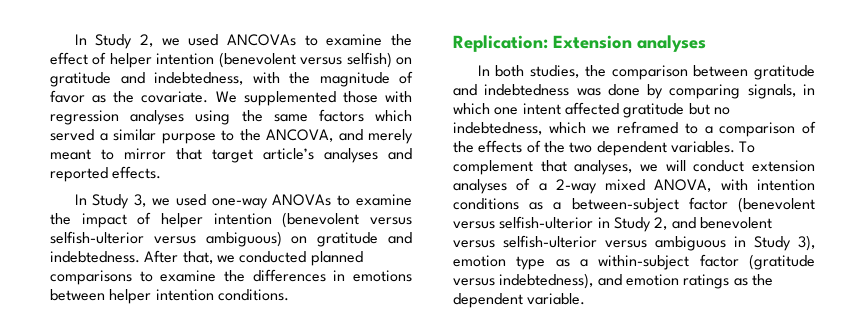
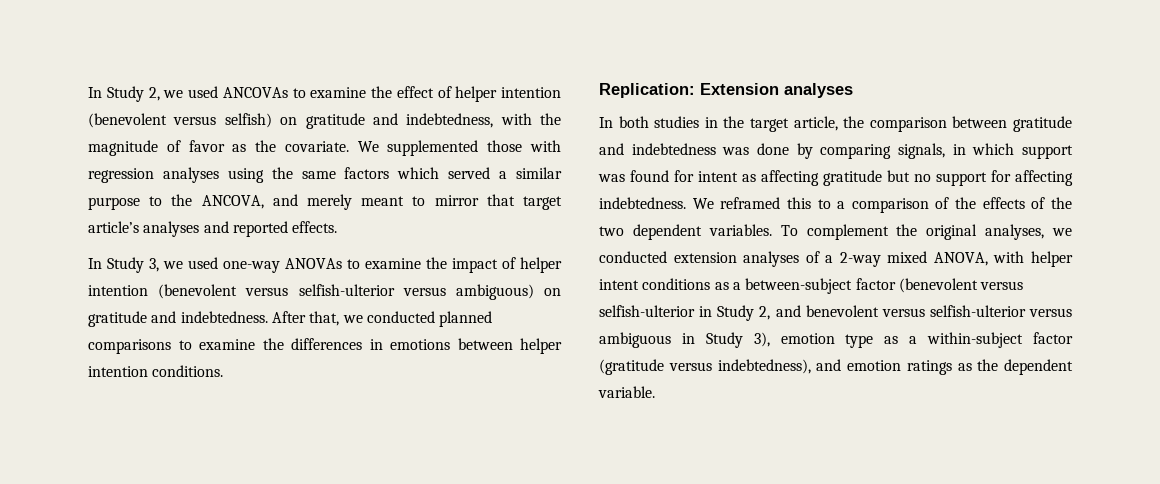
- In both studies, the comparison between gratitude and indebtedness was done by comparing signals, in which one intent affected gratitude but no indebtedness, which we reframed to a comparison of the effects of the two dependent variables.
+ In both studies in the target article, the comparison between gratitude and indebtedness was done by comparing signals, in which support was found for intent as affecting gratitude but no support for affecting indebtedness. We reframed this to a comparison of the effects of the two dependent variables.
- To complement that analyses, we will conduct extension analyses of a 2-way mixed ANOVA, with intention conditions as a between-subject factor (benevolent versus selfish-ulterior in Study 2, and benevolent versus selfish-ulterior versus ambiguous in Study 3), emotion type as a within-subject factor (gratitude versus indebtedness), and emotion ratings as the dependent variable.
+ To complement the original analyses, we conducted extension analyses of a 2-way mixed ANOVA, with helper intent conditions as a between-subject factor (benevolent versus selfish-ulterior in Study 2, and benevolent versus selfish-ulterior versus ambiguous in Study 3), emotion type as a within-subject factor (gratitude versus indebtedness), and emotion ratings as the dependent variable.

